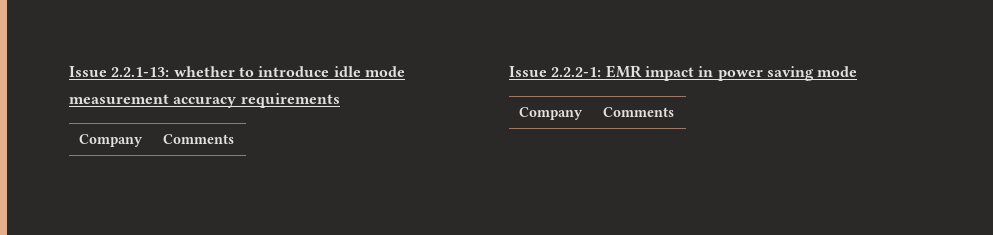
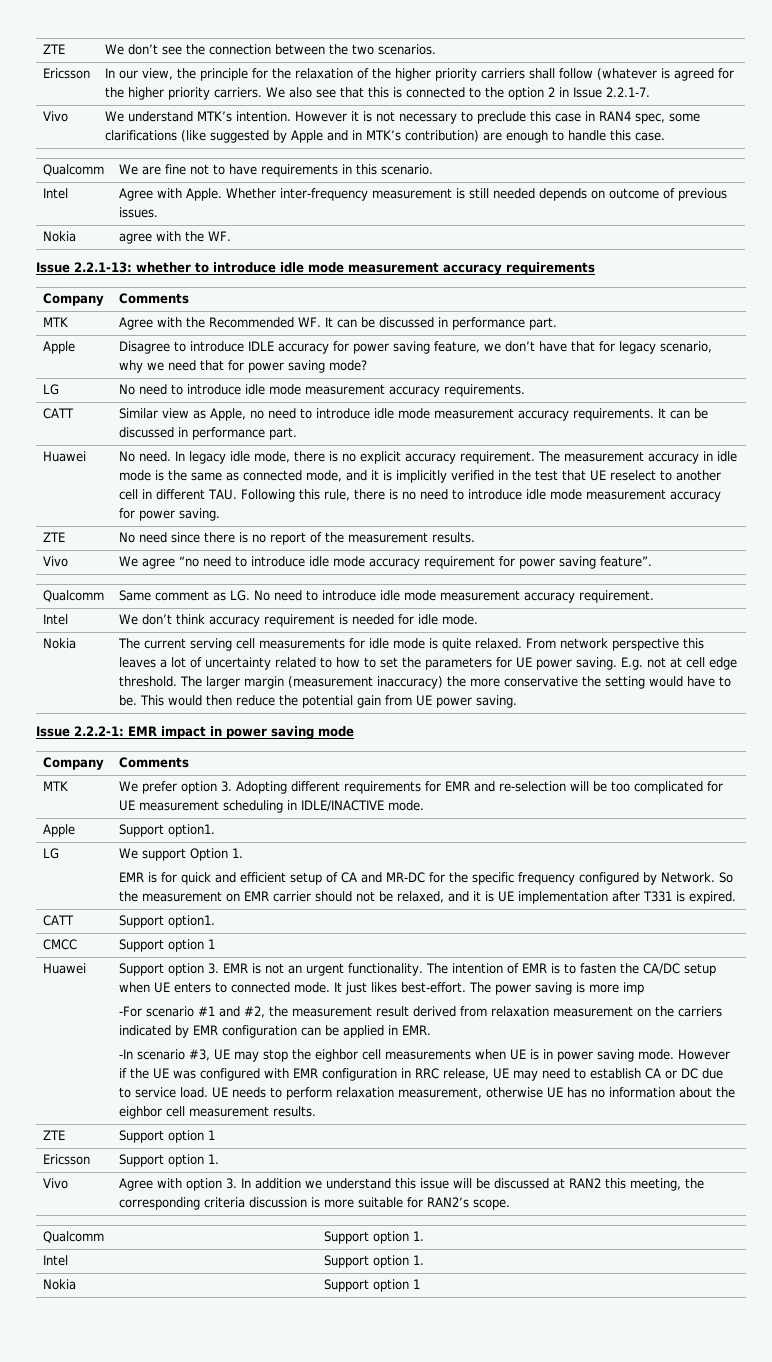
+ ZTE | We don’t see the connection between the two scenarios.
+ Ericsson | In our view, the principle for the relaxation of the higher priority carriers shall follow (whatever is agreed for the higher priority carriers. We also see that this is connected to the option 2 in Issue 2.2.1-7.
+ Vivo | We understand MTK’s intention. However it is not necessary to preclude this case in RAN4 spec, some clarifications (like suggested by Apple and in MTK’s contribution) are enough to handle this case.
+ Qualcomm | We are fine not to have requirements in this scenario.
+ Intel | Agree with Apple. Whether inter-frequency measurement is still needed depends on outcome of previous issues.
+ Nokia | agree with the WF.
+ MTK | Agree with the Recommended WF. It can be discussed in performance part.
+ Apple | Disagree to introduce IDLE accuracy for power saving feature, we don’t have that for legacy scenario, why we need that for power saving mode?
+ LG | No need to introduce idle mode measurement accuracy requirements.
+ CATT | Similar view as Apple, no need to introduce idle mode measurement accuracy requirements. It can be discussed in performance part.
+ Huawei | No need. In legacy idle mode, there is no explicit accuracy requirement. The measurement accuracy in idle mode is the same as connected mode, and it is implicitly verified in the test that UE reselect to another cell in different TAU. Following this rule, there is no need to introduce idle mode measurement accuracy for power saving.
+ ZTE | No need since there is no report of the measurement results.
+ Vivo | We agree “no need to introduce idle mode accuracy requirement for power saving feature”.
+ Qualcomm | Same comment as LG. No need to introduce idle mode measurement accuracy requirement.
+ Intel | We don’t think accuracy requirement is needed for idle mode.
+ Nokia | The current serving cell measurements for idle mode is quite relaxed. From network perspective this leaves a lot of uncertainty related to how to set the parameters for UE power saving. E.g. not at cell edge threshold. The larger margin (measurement inaccuracy) the more conservative the setting would have to be. This would then reduce the potential gain from UE power saving.
+ MTK | We prefer option 3. Adopting different requirements for EMR and re-selection will be too complicated for UE measurement scheduling in IDLE/INACTIVE mode.
+ Apple | Support option1.
+ LG | We support Option 1.
+ EMR is for quick and efficient setup of CA and MR-DC for the specific frequency configured by Network. So the measurement on EMR carrier should not be relaxed, and it is UE implementation after T331 is expired.
+ CATT | Support option1.
+ CMCC | Support option 1
+ Huawei | Support option 3. EMR is not an urgent functionality. The intention of EMR is to fasten the CA/DC setup when UE enters to connected mode. It just likes best-effort. The power saving is more imp
+ -For scenario #1 and #2, the measurement result derived from relaxation measurement on the carriers indicated by EMR configuration can be applied in EMR.
+ -In scenario #3, UE may stop the eighbor cell measurements when UE is in power saving mode. However if the UE was configured with EMR configuration in RRC release, UE may need to establish CA or DC due to service load. UE needs to perform relaxation measurement, otherwise UE has no information about the eighbor cell measurement results.
+ ZTE | Support option 1
+ Ericsson | Support option 1.
+ Vivo | Agree with option 3. In addition we understand this issue will be discussed at RAN2 this meeting, the corresponding criteria discussion is more suitable for RAN2’s scope.
+ Qualcomm | Support option 1.
+ Intel | Support option 1.
+ Nokia | Support option 1

